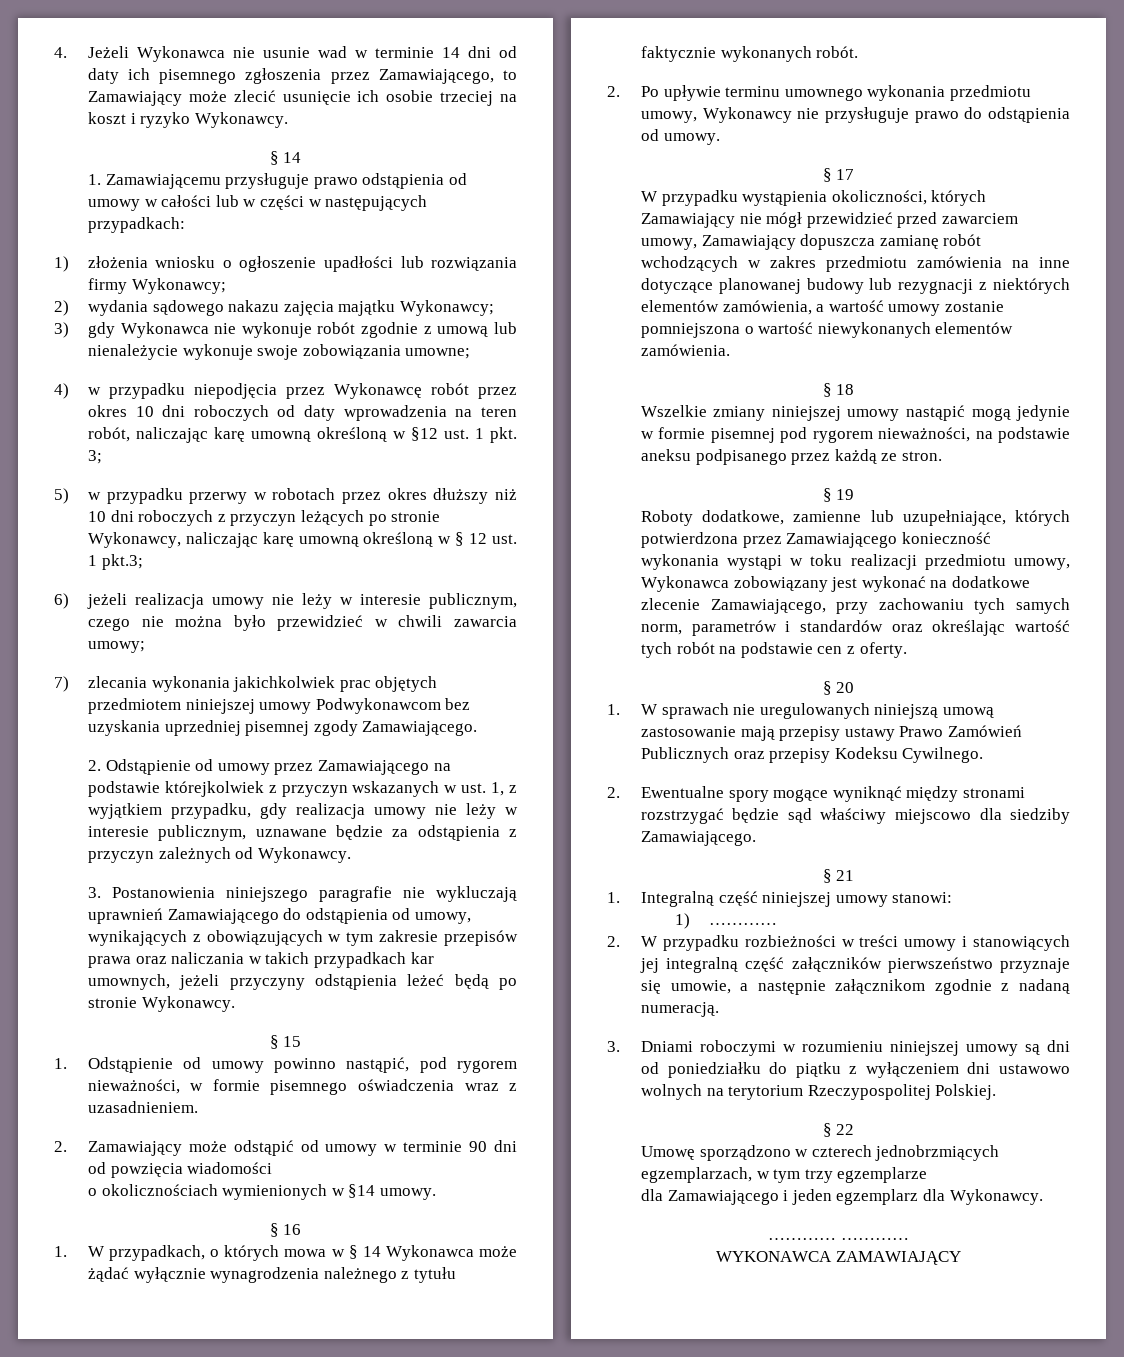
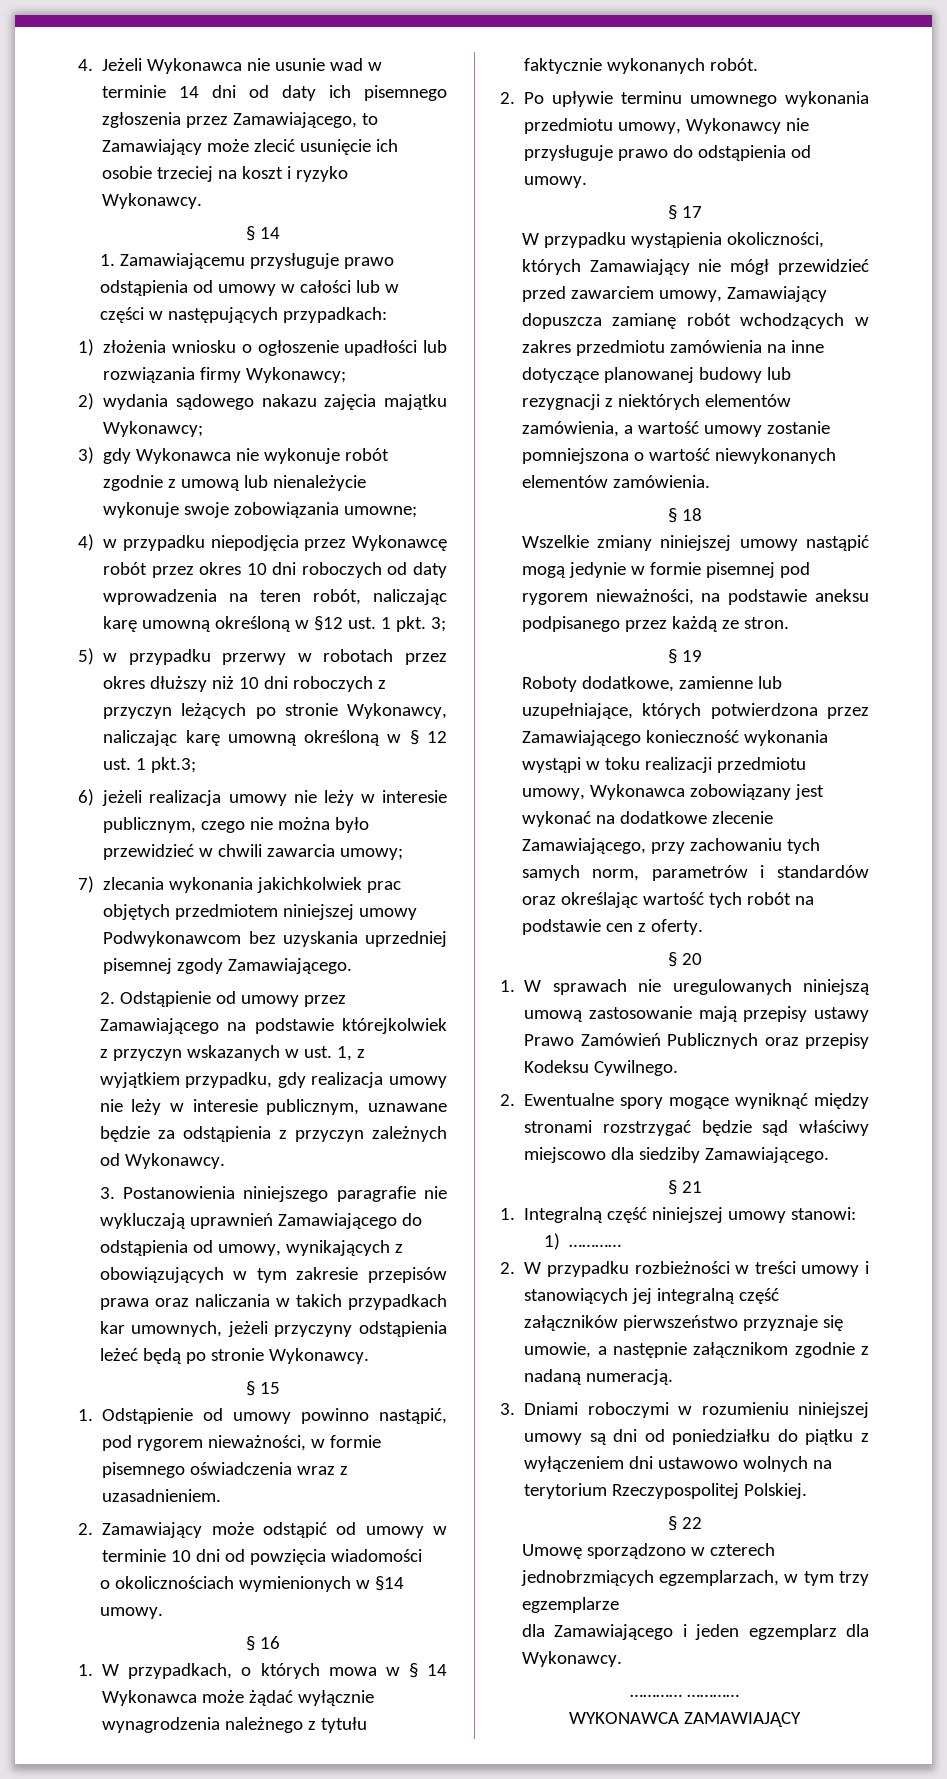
- 2. Zamawiający może odstąpić od umowy w terminie 90 dni od powzięcia wiadomości
+ 2. Zamawiający może odstąpić od umowy w terminie 10 dni od powzięcia wiadomości

